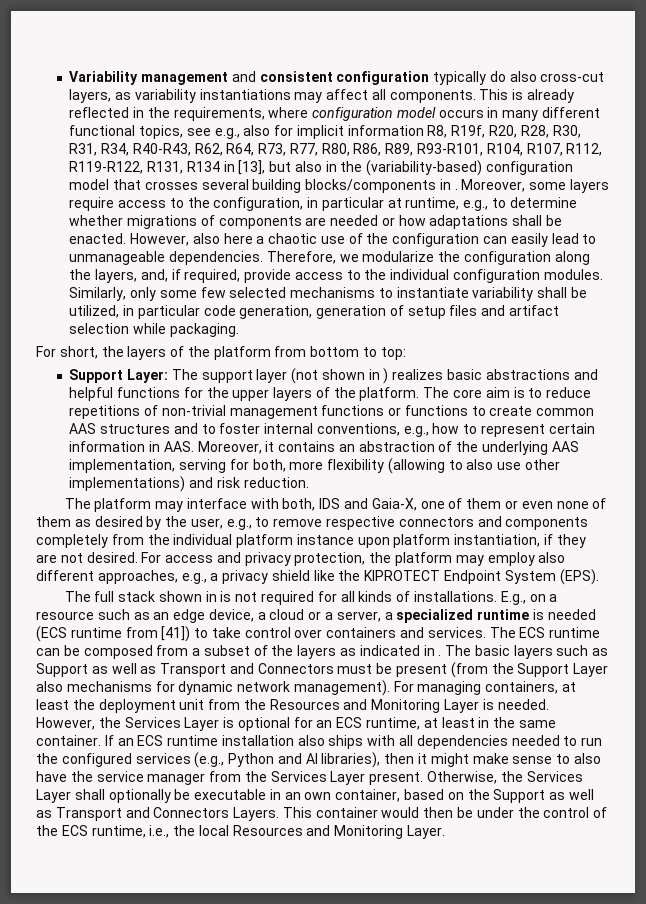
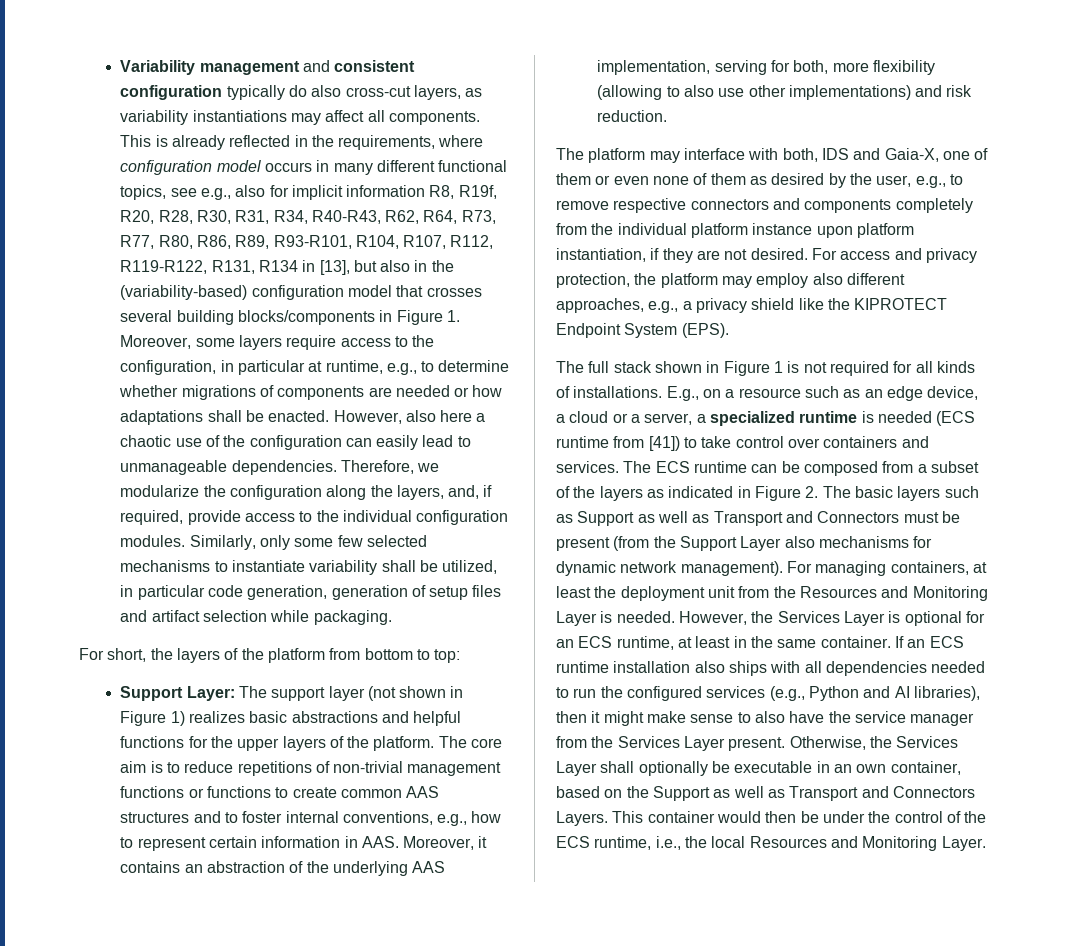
- This is already reflected in the requirements, where configuration model occurs in many different functional topics, see e.g., also for implicit information R8, R19f, R20, R28, R30, R31, R34, R40-R43, R62, R64, R73, R77, R80, R86, R89, R93-R101, R104, R107, R112, R119-R122, R131, R134 in [13], but also in the (variability-based) configuration model that crosses several building blocks/components in . Moreover, some layers require access to the configuration, in particular at runtime, e.g., to determine whether migrations of components are needed or how adaptations shall be enacted.
+ This is already reflected in the requirements, where configuration model occurs in many different functional topics, see e.g., also for implicit information R8, R19f, R20, R28, R30, R31, R34, R40-R43, R62, R64, R73, R77, R80, R86, R89, R93-R101, R104, R107, R112, R119-R122, R131, R134 in [13], but also in the (variability-based) configuration model that crosses several building blocks/components in Figure 1. Moreover, some layers require access to the configuration, in particular at runtime, e.g., to determine whether migrations of components are needed or how adaptations shall be enacted.
- Support Layer: The support layer (not shown in ) realizes basic abstractions and helpful functions for the upper layers of the platform.
+ Support Layer: The support layer (not shown in Figure 1) realizes basic abstractions and helpful functions for the upper layers of the platform.
- The full stack shown in is not required for all kinds of installations.
+ The full stack shown in Figure 1 is not required for all kinds of installations.
- The ECS runtime can be composed from a subset of the layers as indicated in . The basic layers such as Support as well as Transport and Connectors must be present (from the Support Layer also mechanisms for dynamic network management).
+ The ECS runtime can be composed from a subset of the layers as indicated in Figure 2. The basic layers such as Support as well as Transport and Connectors must be present (from the Support Layer also mechanisms for dynamic network management).

